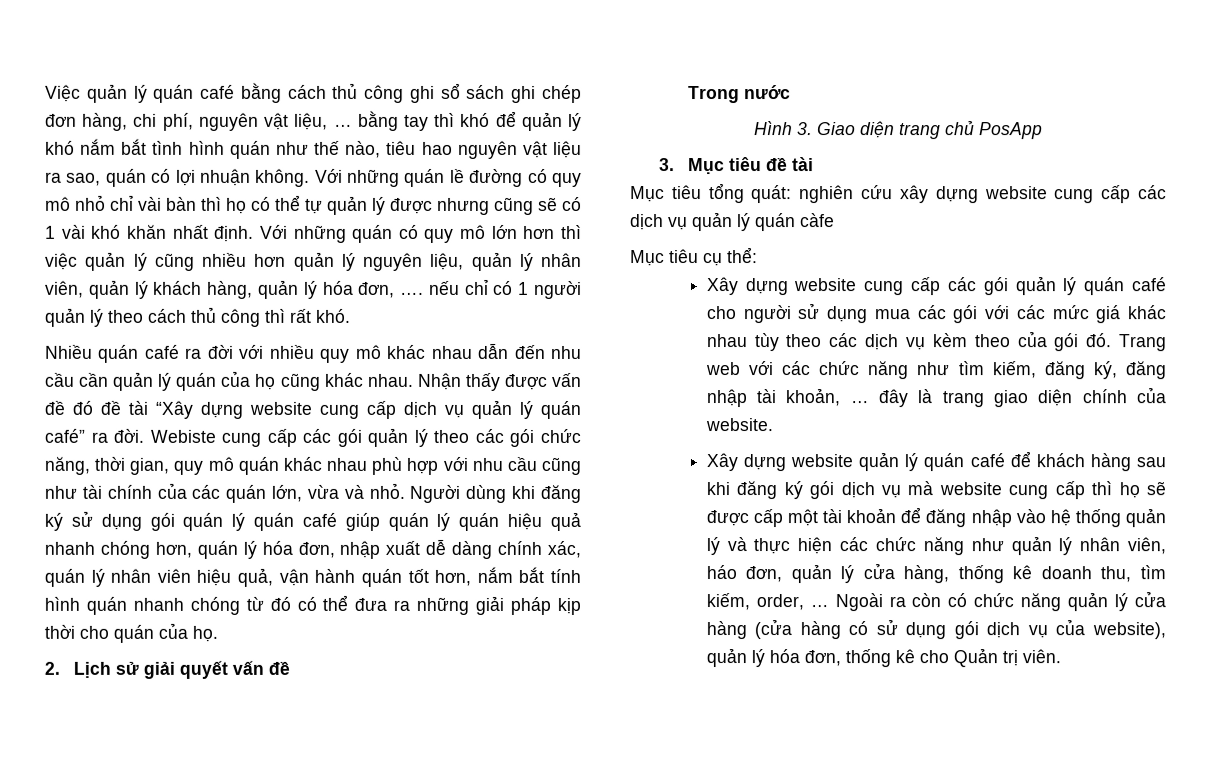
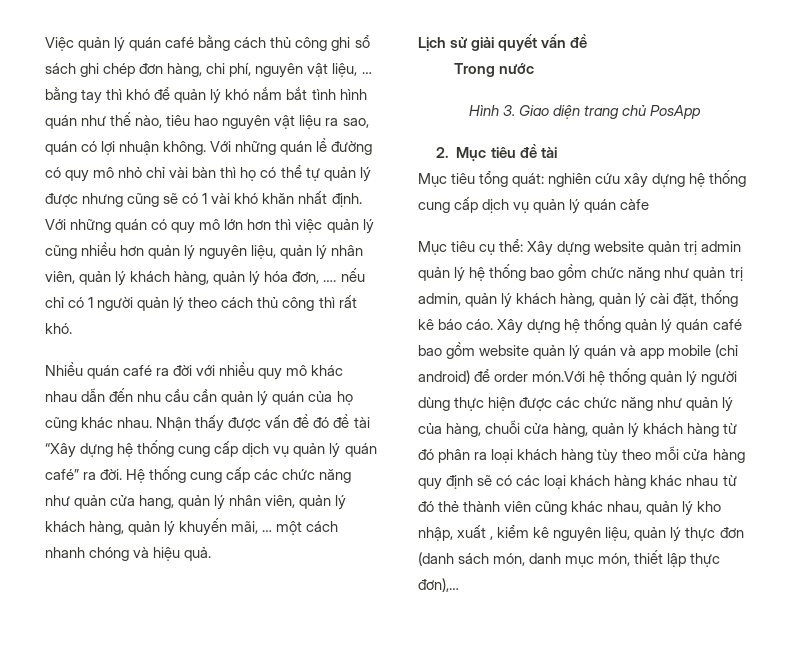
- Nhận thấy được vấn đề đó đề tài “Xây dựng website cung cấp dịch vụ quản lý quán café” ra đời.
+ Nhận thấy được vấn đề đó đề tài “Xây dựng hệ thống cung cấp dịch vụ quản lý quán café” ra đời.
- Webiste cung cấp các gói quản lý theo các gói chức năng, thời gian, quy mô quán khác nhau phù hợp với nhu cầu cũng như tài chính của các quán lớn, vừa và nhỏ. Người dùng khi đăng ký sử dụng gói quán lý quán café giúp quán lý quán hiệu quả nhanh chóng hơn, quán lý hóa đơn, nhập xuất dễ dàng chính xác, quán lý nhân viên hiệu quả, vận hành quán tốt hơn, nắm bắt tính hình quán nhanh chóng từ đó có thể đưa ra những giải pháp kịp thời cho quán của họ.
- 2. Lịch sử giải quyết vấn đề
+ Hệ thống cung cấp các chức năng như quản cửa hang, quản lý nhân viên, quản lý khách hàng, quản lý khuyến mãi, … một cách nhanh chóng và hiệu quả.
+ Lịch sử giải quyết vấn đề
- 3. Mục tiêu đề tài
+ 2. Mục tiêu đề tài
- Mục tiêu tổng quát: nghiên cứu xây dựng website cung cấp các dịch vụ quản lý quán càfe
+ Mục tiêu tổng quát: nghiên cứu xây dựng hệ thống cung cấp dịch vụ quản lý quán càfe
- Mục tiêu cụ thể:
- Xây dựng website cung cấp các gói quản lý quán café cho người sử dụng mua các gói với các mức giá khác nhau tùy theo các dịch vụ kèm theo của gói đó. Trang web với các chức năng như tìm kiếm, đăng ký, đăng nhập tài khoản, … đây là trang giao diện chính của website.
- Xây dựng website quản lý quán café để khách hàng sau khi đăng ký gói dịch vụ mà website cung cấp thì họ sẽ được cấp một tài khoản để đăng nhập vào hệ thống quản lý và thực hiện các chức năng như quản lý nhân viên, háo đơn, quản lý cửa hàng, thống kê doanh thu, tìm kiếm, order, … Ngoài ra còn có chức năng quản lý cửa hàng (cửa hàng có sử dụng gói dịch vụ của website), quản lý hóa đơn, thống kê cho Quản trị viên.
+ Mục tiêu cụ thể: Xây dựng website quản trị admin quản lý hệ thống bao gồm chức năng như quản trị admin, quản lý khách hàng, quản lý cài đặt, thống kê báo cáo. Xây dựng hệ thống quản lý quán café bao gồm website quản lý quán và app mobile (chỉ android) để order món.Với hệ thống quản lý người dùng thực hiện được các chức năng như quản lý của hàng, chuỗi cửa hàng, quản lý khách hàng từ đó phân ra loại khách hàng tùy theo mỗi cửa hàng quy định sẽ có các loại khách hàng khác nhau từ đó thẻ thành viên cũng khác nhau, quản lý kho nhập, xuất , kiểm kê nguyên liệu, quản lý thực đơn (danh sách món, danh mục món, thiết lập thực đơn),…

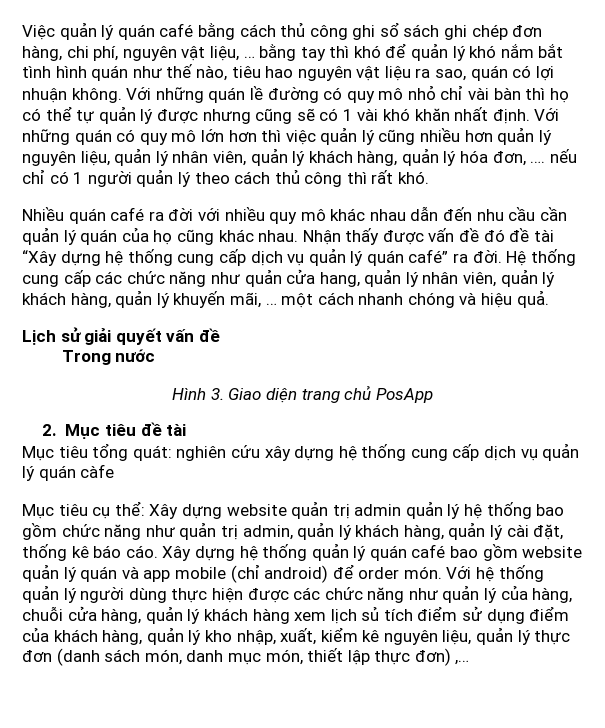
- Xây dựng hệ thống quản lý quán café bao gồm website quản lý quán và app mobile (chỉ android) để order món.Với hệ thống quản lý người dùng thực hiện được các chức năng như quản lý của hàng, chuỗi cửa hàng, quản lý khách hàng từ đó phân ra loại khách hàng tùy theo mỗi cửa hàng quy định sẽ có các loại khách hàng khác nhau từ đó thẻ thành viên cũng khác nhau, quản lý kho nhập, xuất , kiểm kê nguyên liệu, quản lý thực đơn (danh sách món, danh mục món, thiết lập thực đơn),…
+ Xây dựng hệ thống quản lý quán café bao gồm website quản lý quán và app mobile (chỉ android) để order món. Với hệ thống quản lý người dùng thực hiện được các chức năng như quản lý của hàng, chuỗi cửa hàng, quản lý khách hàng xem lịch sủ tích điểm sử dụng điểm của khách hàng, quản lý kho nhập, xuất, kiểm kê nguyên liệu, quản lý thực đơn (danh sách món, danh mục món, thiết lập thực đơn) ,…

